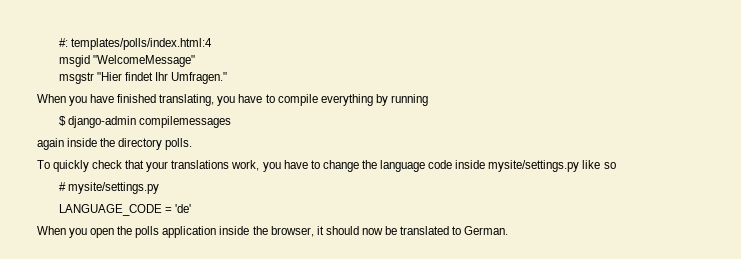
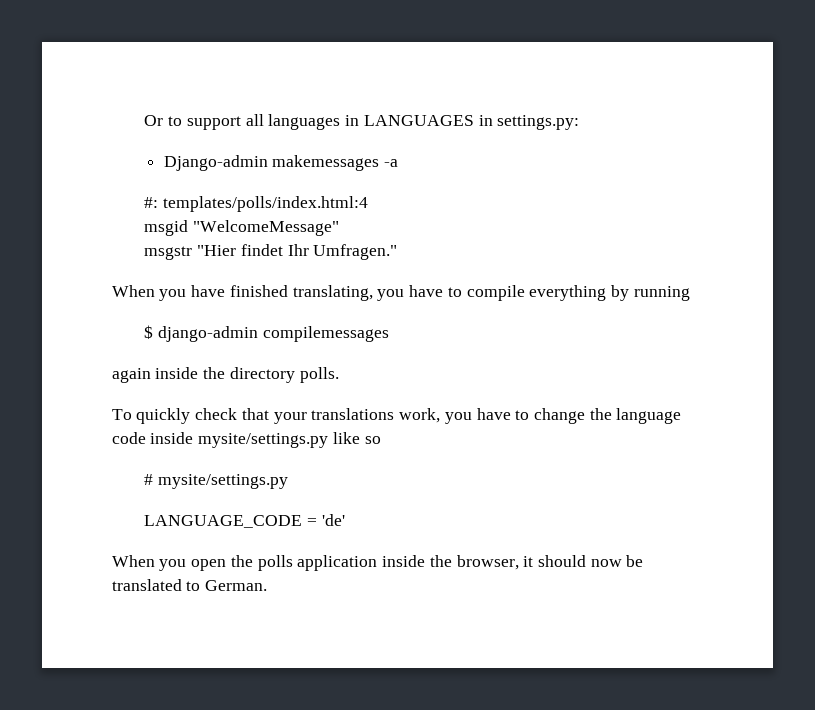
+ Or to support all languages in LANGUAGES in settings.py:
+ Django-admin makemessages -a

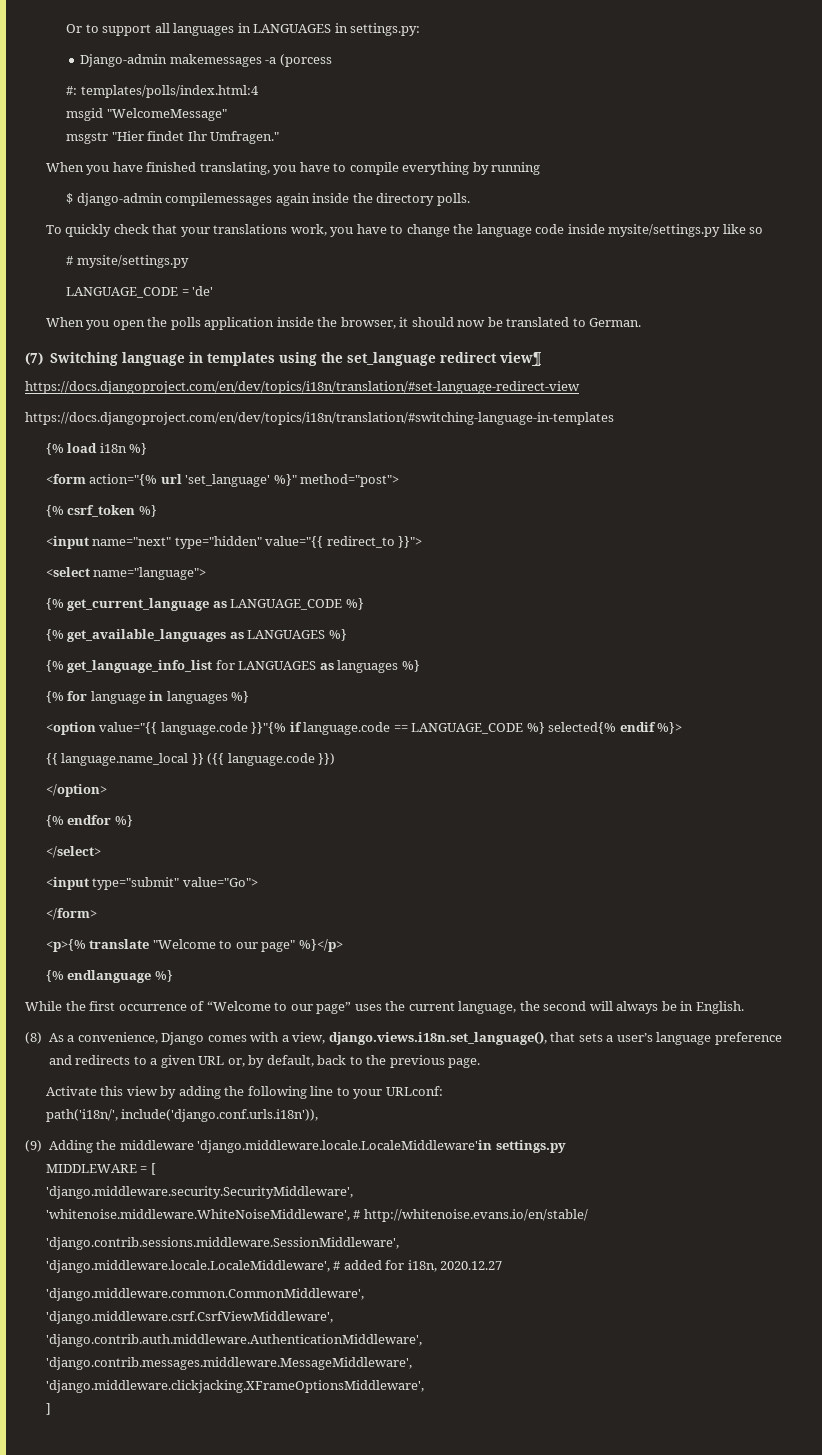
- Django-admin makemessages -a
+ Django-admin makemessages -a (porcess
- $ django-admin compilemessages
- again inside the directory polls.
+ $ django-admin compilemessages again inside the directory polls.
+ (7) Switching language in templates using the set_language redirect view¶
+ https://docs.djangoproject.com/en/dev/topics/i18n/translation/#set-language-redirect-view
+ https://docs.djangoproject.com/en/dev/topics/i18n/translation/#switching-language-in-templates
+ {% load i18n %}
+ <form action="{% url 'set_language' %}" method="post">
+ {% csrf_token %}
+ <input name="next" type="hidden" value="{{ redirect_to }}">
+ <select name="language">
+ {% get_current_language as LANGUAGE_CODE %}
+ {% get_available_languages as LANGUAGES %}
+ {% get_language_info_list for LANGUAGES as languages %}
+ {% for language in languages %}
+ <option value="{{ language.code }}"{% if language.code == LANGUAGE_CODE %} selected{% endif %}>
+ {{ language.name_local }} ({{ language.code }})
+ </option>
+ {% endfor %}
+ </select>
+ <input type="submit" value="Go">
+ </form>
+ <p>{% translate "Welcome to our page" %}</p>
+ {% endlanguage %}
+ While the first occurrence of “Welcome to our page” uses the current language, the second will always be in English.
+ (8) As a convenience, Django comes with a view, django.views.i18n.set_language(), that sets a user’s language preference and redirects to a given URL or, by default, back to the previous page.
+ Activate this view by adding the following line to your URLconf:
+ path('i18n/', include('django.conf.urls.i18n')),
+ (9) Adding the middleware 'django.middleware.locale.LocaleMiddleware'in settings.py
+ MIDDLEWARE = [
+ 'django.middleware.security.SecurityMiddleware',
+ 'whitenoise.middleware.WhiteNoiseMiddleware', # http://whitenoise.evans.io/en/stable/
+ 'django.contrib.sessions.middleware.SessionMiddleware',
+ 'django.middleware.locale.LocaleMiddleware', # added for i18n, 2020.12.27
+ 'django.middleware.common.CommonMiddleware',
+ 'django.middleware.csrf.CsrfViewMiddleware',
+ 'django.contrib.auth.middleware.AuthenticationMiddleware',
+ 'django.contrib.messages.middleware.MessageMiddleware',
+ 'django.middleware.clickjacking.XFrameOptionsMiddleware',
+ ]

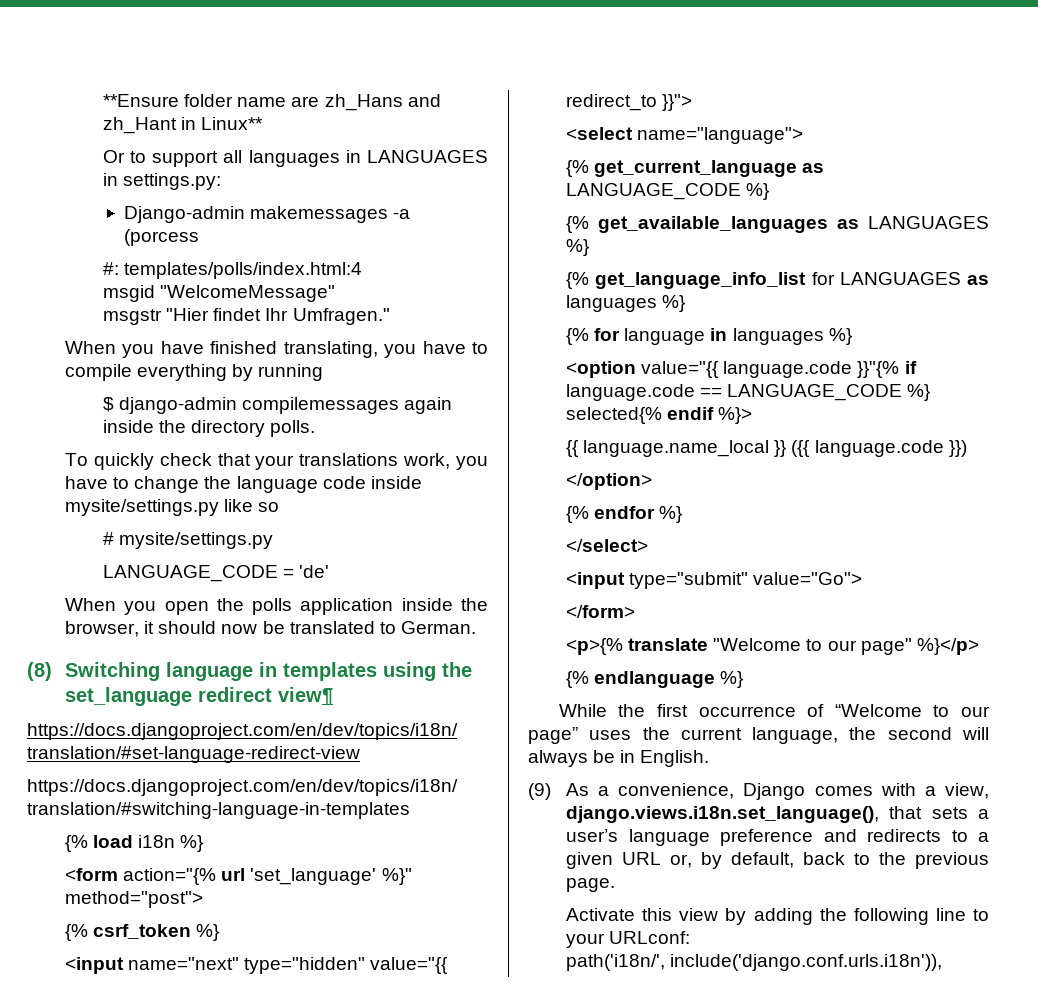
+ **Ensure folder name are zh_Hans and zh_Hant in Linux**
- (7) Switching language in templates using the set_language redirect view¶
+ (8) Switching language in templates using the set_language redirect view¶
- (8) As a convenience, Django comes with a view, django.views.i18n.set_language(), that sets a user’s language preference and redirects to a given URL or, by default, back to the previous page.
+ (9) As a convenience, Django comes with a view, django.views.i18n.set_language(), that sets a user’s language preference and redirects to a given URL or, by default, back to the previous page.
- (9) Adding the middleware 'django.middleware.locale.LocaleMiddleware'in settings.py
- MIDDLEWARE = [
- 'django.middleware.security.SecurityMiddleware',
- 'whitenoise.middleware.WhiteNoiseMiddleware', # http://whitenoise.evans.io/en/stable/
- 'django.contrib.sessions.middleware.SessionMiddleware',
- 'django.middleware.locale.LocaleMiddleware', # added for i18n, 2020.12.27
- 'django.middleware.common.CommonMiddleware',
- 'django.middleware.csrf.CsrfViewMiddleware',
- 'django.contrib.auth.middleware.AuthenticationMiddleware',
- 'django.contrib.messages.middleware.MessageMiddleware',
- 'django.middleware.clickjacking.XFrameOptionsMiddleware',
- ]

